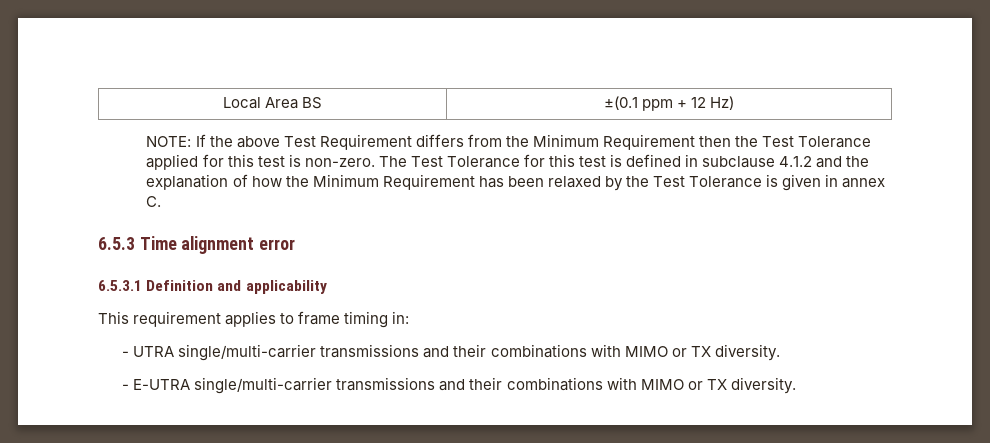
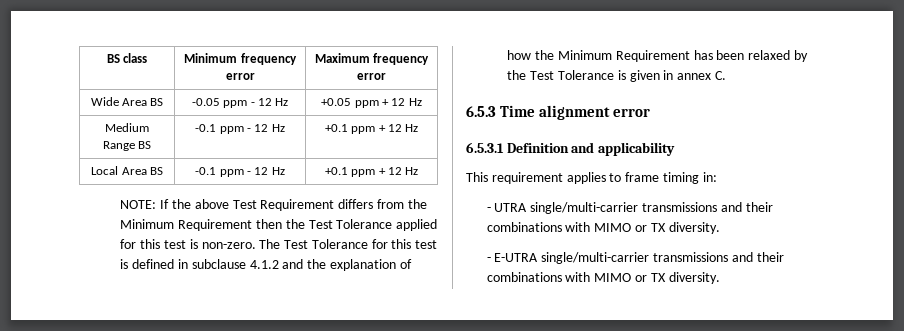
- Local Area BS | ±(0.1 ppm + 12 Hz)
+ BS class | Minimum frequency error | Maximum frequency error
+ Wide Area BS | -0.05 ppm - 12 Hz | +0.05 ppm + 12 Hz
+ Medium Range BS | -0.1 ppm - 12 Hz | +0.1 ppm + 12 Hz
+ Local Area BS | -0.1 ppm - 12 Hz | +0.1 ppm + 12 Hz

